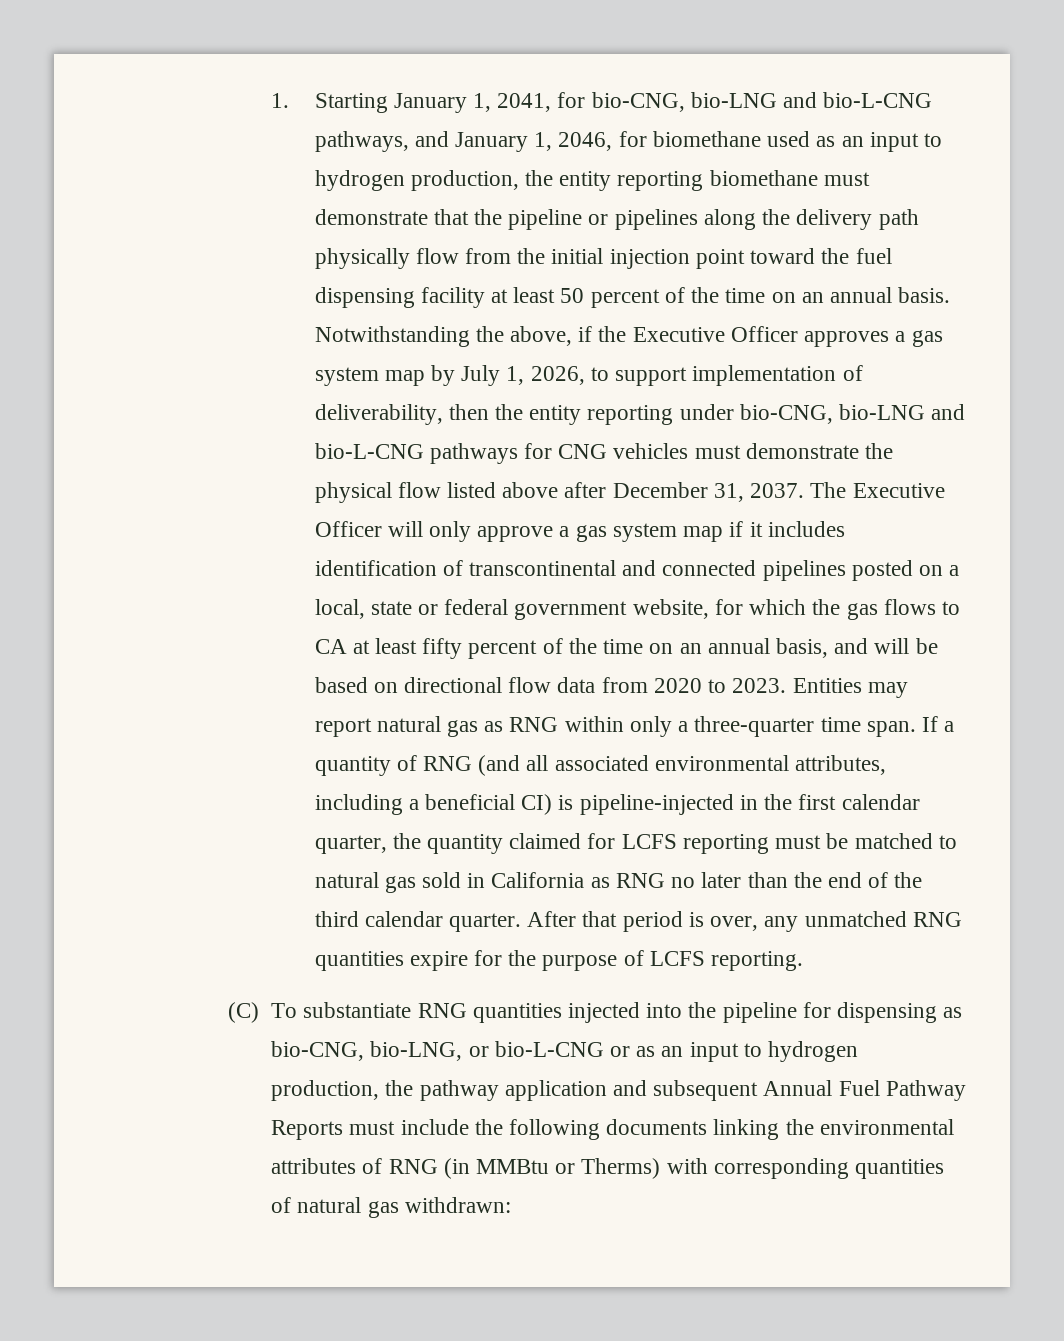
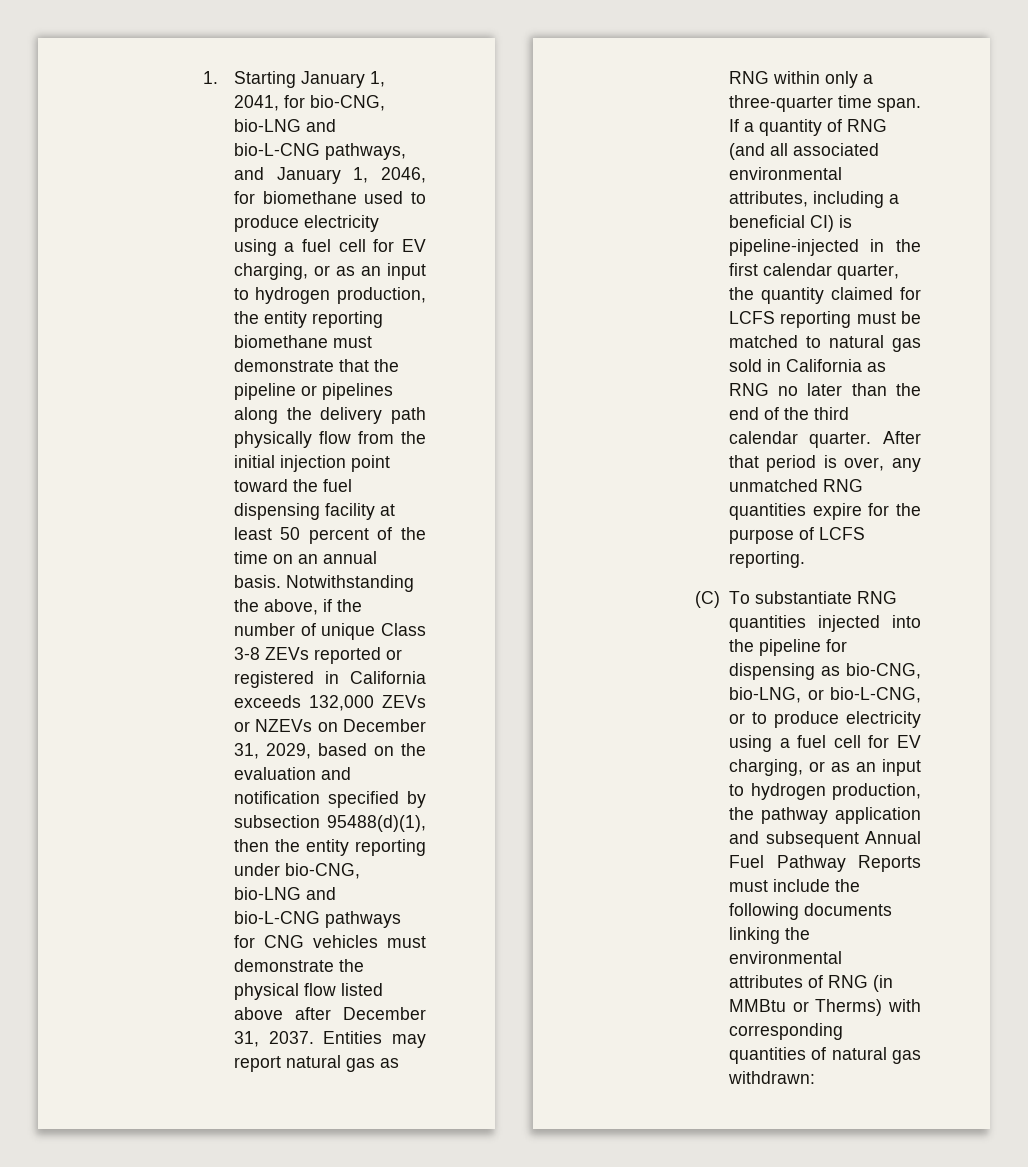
- 1. Starting January 1, 2041, for bio-CNG, bio-LNG and bio-L-CNG pathways, and January 1, 2046, for biomethane used as an input to hydrogen production, the entity reporting biomethane must demonstrate that the pipeline or pipelines along the delivery path physically flow from the initial injection point toward the fuel dispensing facility at least 50 percent of the time on an annual basis.
+ 1. Starting January 1, 2041, for bio-CNG, bio-LNG and bio-L-CNG pathways, and January 1, 2046, for biomethane used to produce electricity using a fuel cell for EV charging, or as an input to hydrogen production, the entity reporting biomethane must demonstrate that the pipeline or pipelines along the delivery path physically flow from the initial injection point toward the fuel dispensing facility at least 50 percent of the time on an annual basis.
- Notwithstanding the above, if the Executive Officer approves a gas system map by July 1, 2026, to support implementation of deliverability, then the entity reporting under bio-CNG, bio-LNG and bio-L-CNG pathways for CNG vehicles must demonstrate the physical flow listed above after December 31, 2037.
+ Notwithstanding the above, if the number of unique Class 3-8 ZEVs reported or registered in California exceeds 132,000 ZEVs or NZEVs on December 31, 2029, based on the evaluation and notification specified by subsection 95488(d)(1), then the entity reporting under bio-CNG, bio-LNG and bio-L-CNG pathways for CNG vehicles must demonstrate the physical flow listed above after December 31, 2037.
- The Executive Officer will only approve a gas system map if it includes identification of transcontinental and connected pipelines posted on a local, state or federal government website, for which the gas flows to CA at least fifty percent of the time on an annual basis, and will be based on directional flow data from 2020 to 2023.
- (C) To substantiate RNG quantities injected into the pipeline for dispensing as bio-CNG, bio-LNG, or bio-L-CNG or as an input to hydrogen production, the pathway application and subsequent Annual Fuel Pathway Reports must include the following documents linking the environmental attributes of RNG (in MMBtu or Therms) with corresponding quantities of natural gas withdrawn:
+ (C) To substantiate RNG quantities injected into the pipeline for dispensing as bio-CNG, bio-LNG, or bio-L-CNG, or to produce electricity using a fuel cell for EV charging, or as an input to hydrogen production, the pathway application and subsequent Annual Fuel Pathway Reports must include the following documents linking the environmental attributes of RNG (in MMBtu or Therms) with corresponding quantities of natural gas withdrawn:

